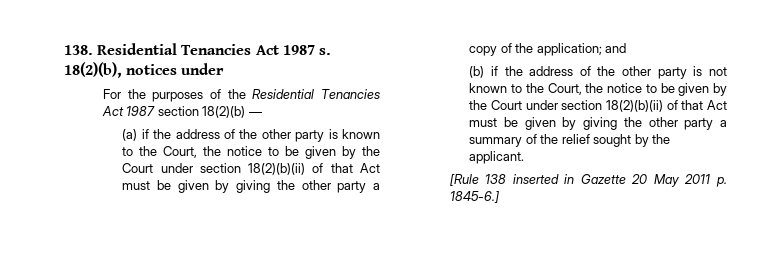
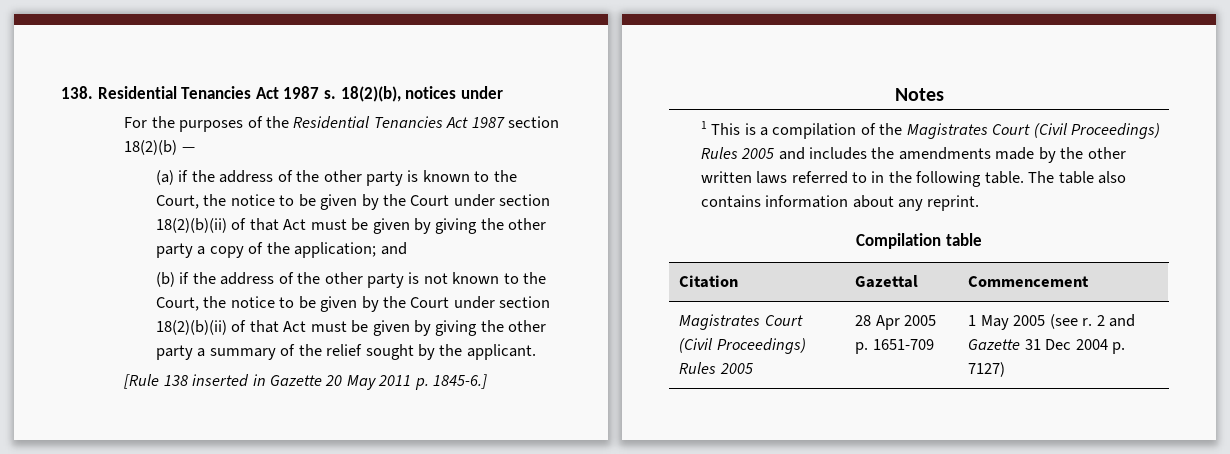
+ Notes
+ 1 This is a compilation of the Magistrates Court (Civil Proceedings) Rules 2005 and includes the amendments made by the other written laws referred to in the following table. The table also contains information about any reprint.
+ Compilation table
+ Citation | Gazettal | Commencement
+ Magistrates Court (Civil Proceedings) Rules 2005 | 28 Apr 2005 p. 1651-709 | 1 May 2005 (see r. 2 and Gazette 31 Dec 2004 p. 7127)

